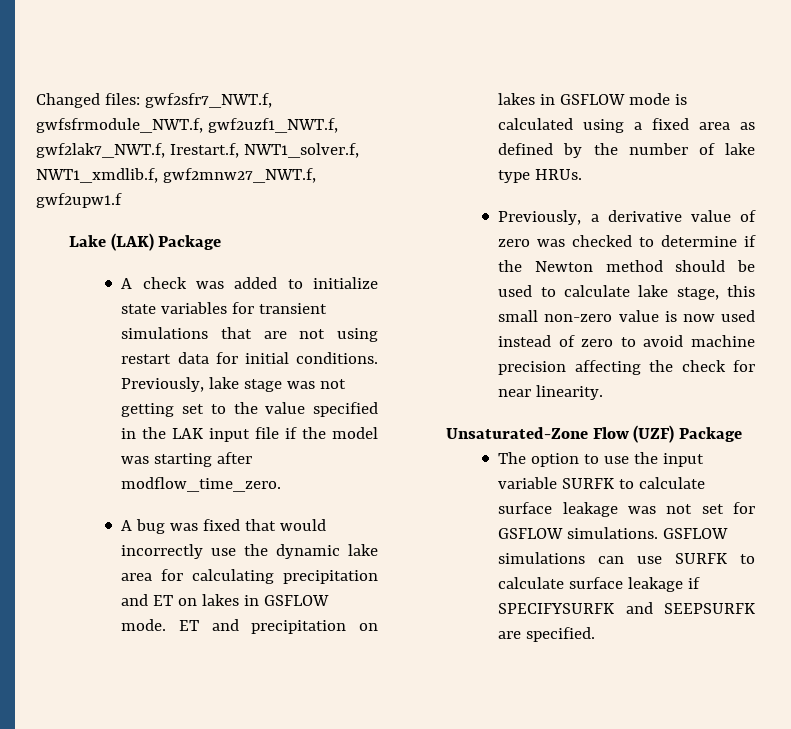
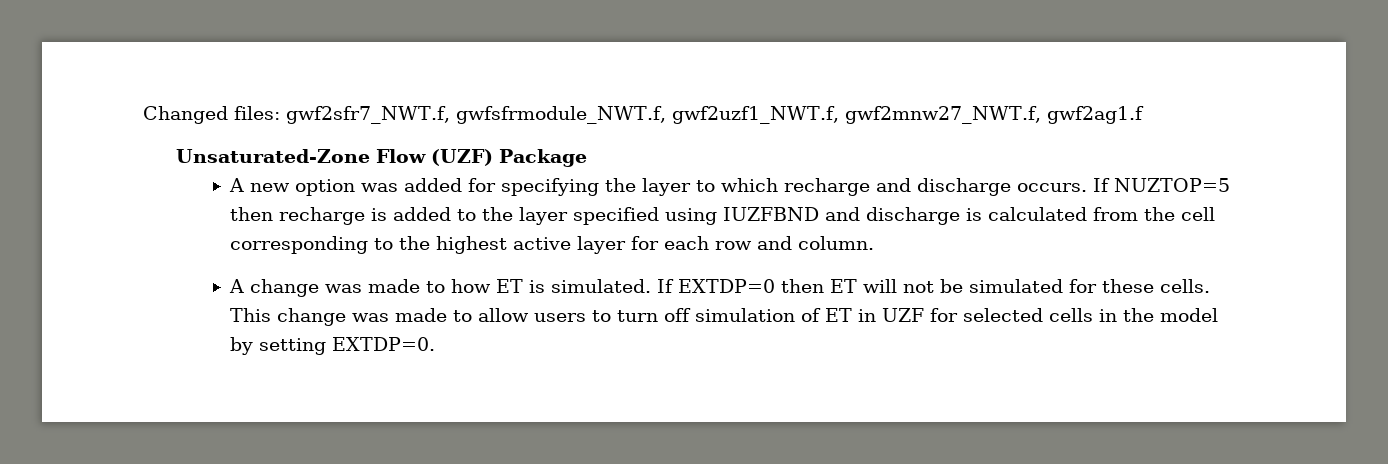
- Changed files: gwf2sfr7_NWT.f, gwfsfrmodule_NWT.f, gwf2uzf1_NWT.f, gwf2lak7_NWT.f, Irestart.f, NWT1_solver.f, NWT1_xmdlib.f, gwf2mnw27_NWT.f, gwf2upw1.f
- Lake (LAK) Package
- A check was added to initialize state variables for transient simulations that are not using restart data for initial conditions. Previously, lake stage was not getting set to the value specified in the LAK input file if the model was starting after modflow_time_zero.
- A bug was fixed that would incorrectly use the dynamic lake area for calculating precipitation and ET on lakes in GSFLOW mode. ET and precipitation on lakes in GSFLOW mode is calculated using a fixed area as defined by the number of lake type HRUs.
- Previously, a derivative value of zero was checked to determine if the Newton method should be used to calculate lake stage, this small non-zero value is now used instead of zero to avoid machine precision affecting the check for near linearity.
+ Changed files: gwf2sfr7_NWT.f, gwfsfrmodule_NWT.f, gwf2uzf1_NWT.f, gwf2mnw27_NWT.f, gwf2ag1.f
  Unsaturated-Zone Flow (UZF) Package
- The option to use the input variable SURFK to calculate surface leakage was not set for GSFLOW simulations. GSFLOW simulations can use SURFK to calculate surface leakage if SPECIFYSURFK and SEEPSURFK are specified.
+ A new option was added for specifying the layer to which recharge and discharge occurs. If NUZTOP=5 then recharge is added to the layer specified using IUZFBND and discharge is calculated from the cell corresponding to the highest active layer for each row and column.
+ A change was made to how ET is simulated. If EXTDP=0 then ET will not be simulated for these cells. This change was made to allow users to turn off simulation of ET in UZF for selected cells in the model by setting EXTDP=0.

